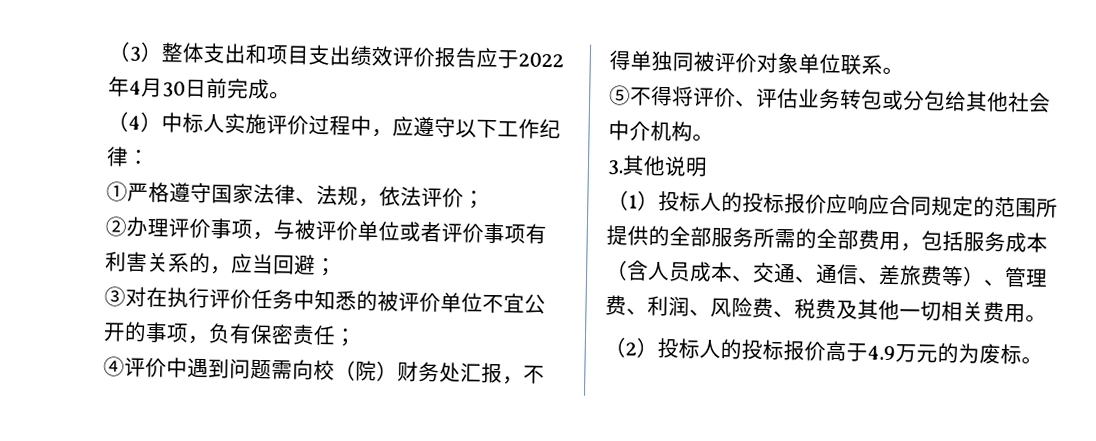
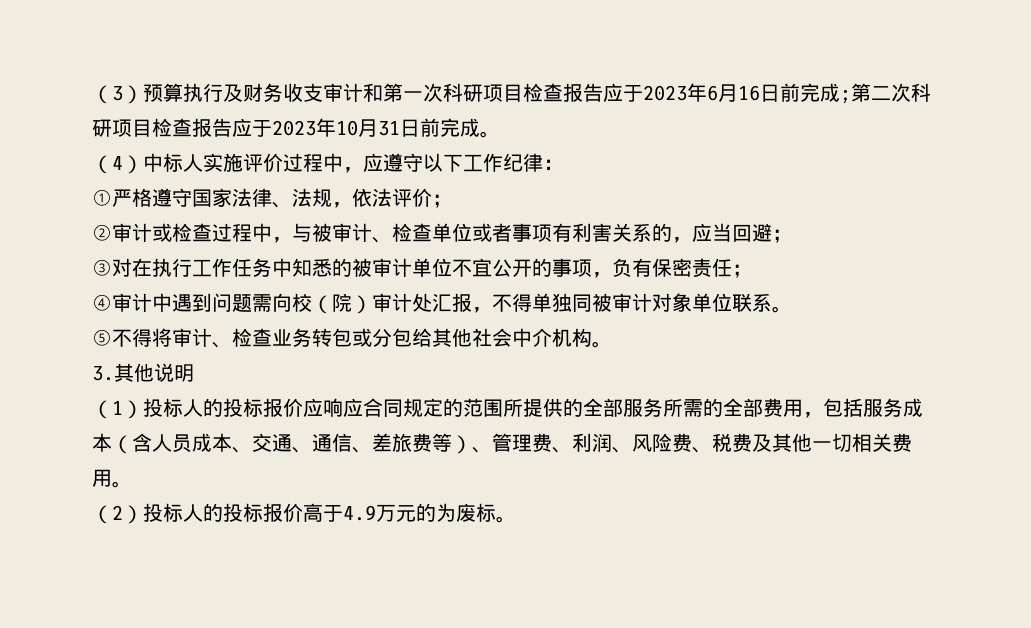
- （3）整体支出和项目支出绩效评价报告应于2022年4月30日前完成。
+ （3）预算执行及财务收支审计和第一次科研项目检查报告应于2023年6月16日前完成;第二次科研项目检查报告应于2023年10月31日前完成。
- ②办理评价事项，与被评价单位或者评价事项有利害关系的，应当回避；
+ ②审计或检查过程中，与被审计、检查单位或者事项有利害关系的，应当回避；
- ③对在执行评价任务中知悉的被评价单位不宜公开的事项，负有保密责任；
+ ③对在执行工作任务中知悉的被审计单位不宜公开的事项，负有保密责任；
- ④评价中遇到问题需向校（院）财务处汇报，不得单独同被评价对象单位联系。
+ ④审计中遇到问题需向校（院）审计处汇报，不得单独同被审计对象单位联系。
- ⑤不得将评价、评估业务转包或分包给其他社会中介机构。
+ ⑤不得将审计、检查业务转包或分包给其他社会中介机构。

